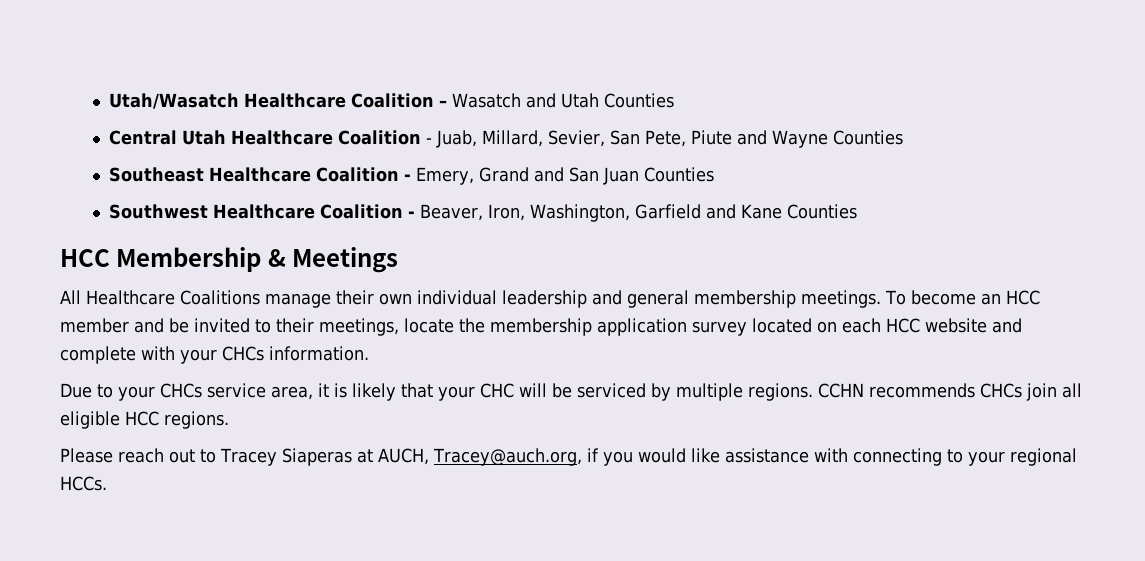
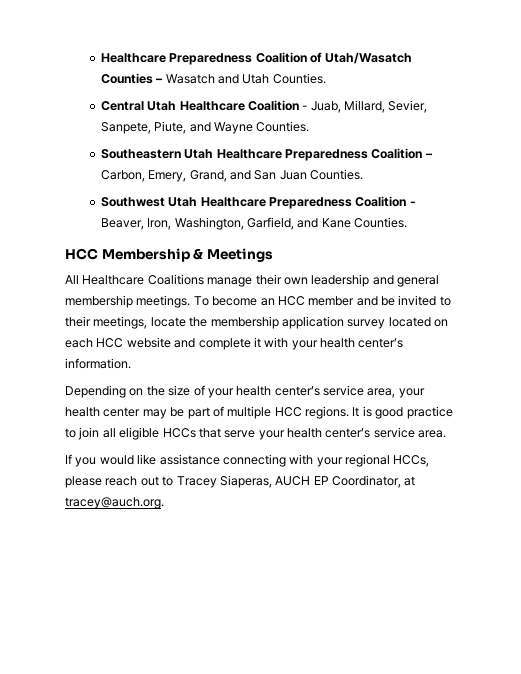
- Utah/Wasatch Healthcare Coalition – Wasatch and Utah Counties
+ Healthcare Preparedness Coalition of Utah/Wasatch Counties – Wasatch and Utah Counties.
- Central Utah Healthcare Coalition - Juab, Millard, Sevier, San Pete, Piute and Wayne Counties
- Southeast Healthcare Coalition - Emery, Grand and San Juan Counties
+ Central Utah Healthcare Coalition - Juab, Millard, Sevier, Sanpete, Piute, and Wayne Counties.
+ Southeastern Utah Healthcare Preparedness Coalition – Carbon, Emery, Grand, and San Juan Counties.
- Southwest Healthcare Coalition - Beaver, Iron, Washington, Garfield and Kane Counties
+ Southwest Utah Healthcare Preparedness Coalition - Beaver, Iron, Washington, Garfield, and Kane Counties.
- All Healthcare Coalitions manage their own individual leadership and general membership meetings.
+ All Healthcare Coalitions manage their own leadership and general membership meetings.
- To become an HCC member and be invited to their meetings, locate the membership application survey located on each HCC website and complete with your CHCs information.
+ To become an HCC member and be invited to their meetings, locate the membership application survey located on each HCC website and complete it with your health center’s information.
- Due to your CHCs service area, it is likely that your CHC will be serviced by multiple regions. CCHN recommends CHCs join all eligible HCC regions.
- Please reach out to Tracey Siaperas at AUCH, Tracey@auch.org, if you would like assistance with connecting to your regional HCCs.
+ Depending on the size of your health center’s service area, your health center may be part of multiple HCC regions. It is good practice to join all eligible HCCs that serve your health center’s service area.
+ If you would like assistance connecting with your regional HCCs, please reach out to Tracey Siaperas, AUCH EP Coordinator, at tracey@auch.org.

